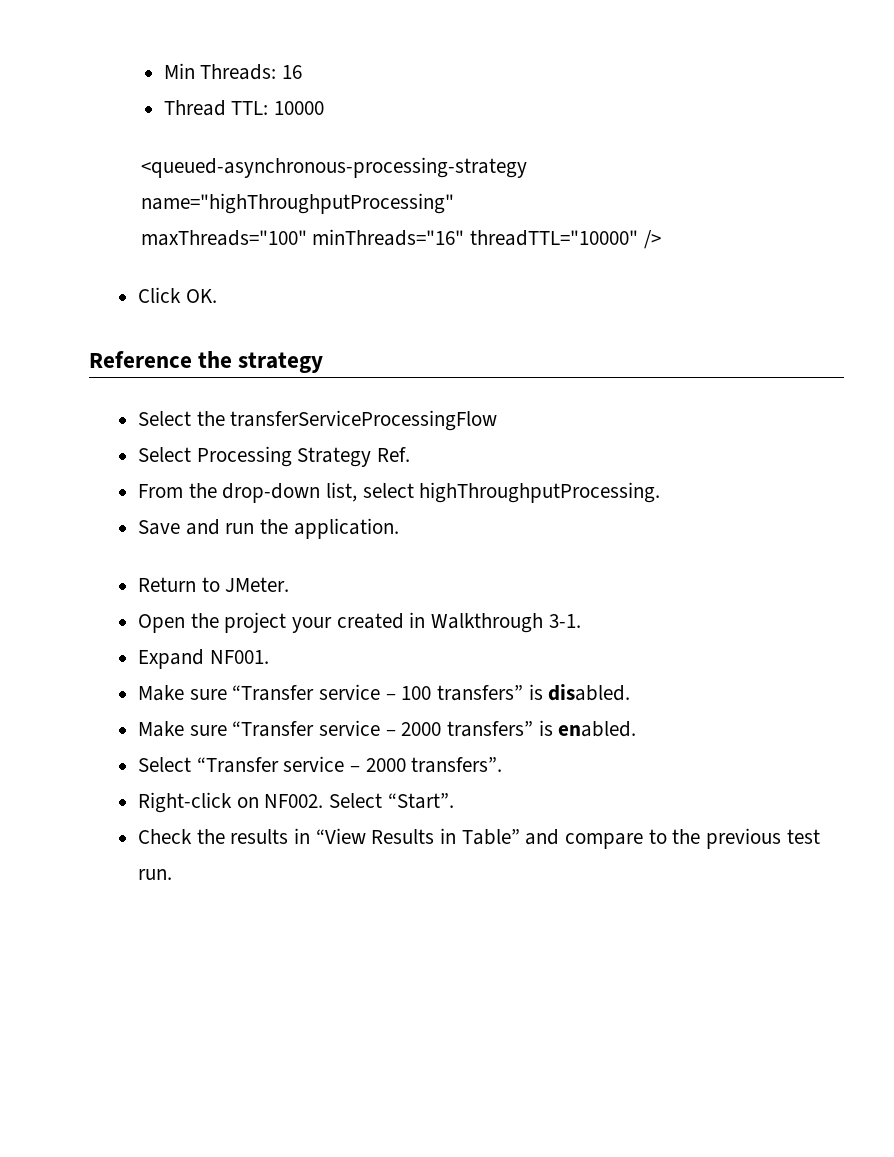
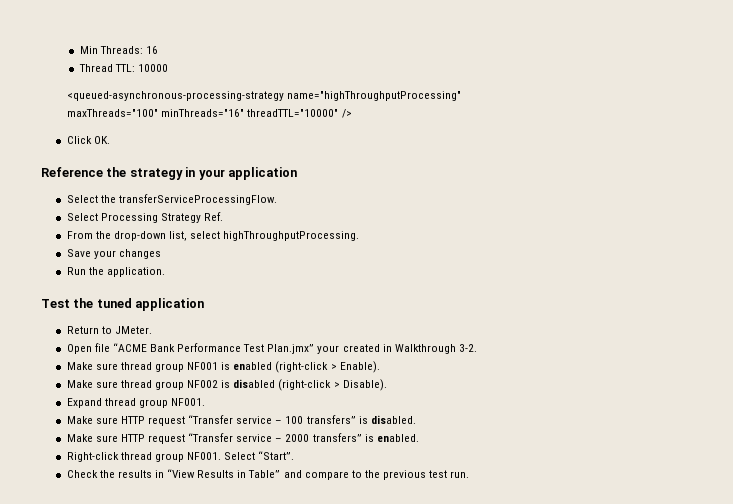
- Reference the strategy
+ Reference the strategy in your application
- Select the transferServiceProcessingFlow
+ Select the transferServiceProcessingFlow.
- Save and run the application.
+ Save your changes
+ Run the application.
+ Test the tuned application
- Open the project your created in Walkthrough 3-1.
+ Open file “ACME Bank Performance Test Plan.jmx” your created in Walkthrough 3-2.
+ Make sure thread group NF001 is enabled (right-click > Enable).
+ Make sure thread group NF002 is disabled (right-click > Disable).
- Expand NF001.
+ Expand thread group NF001.
- Make sure “Transfer service – 100 transfers” is disabled.
+ Make sure HTTP request “Transfer service – 100 transfers” is disabled.
- Make sure “Transfer service – 2000 transfers” is enabled.
+ Make sure HTTP request “Transfer service – 2000 transfers” is enabled.
- Select “Transfer service – 2000 transfers”.
- Right-click on NF002.
+ Right-click thread group NF001.

